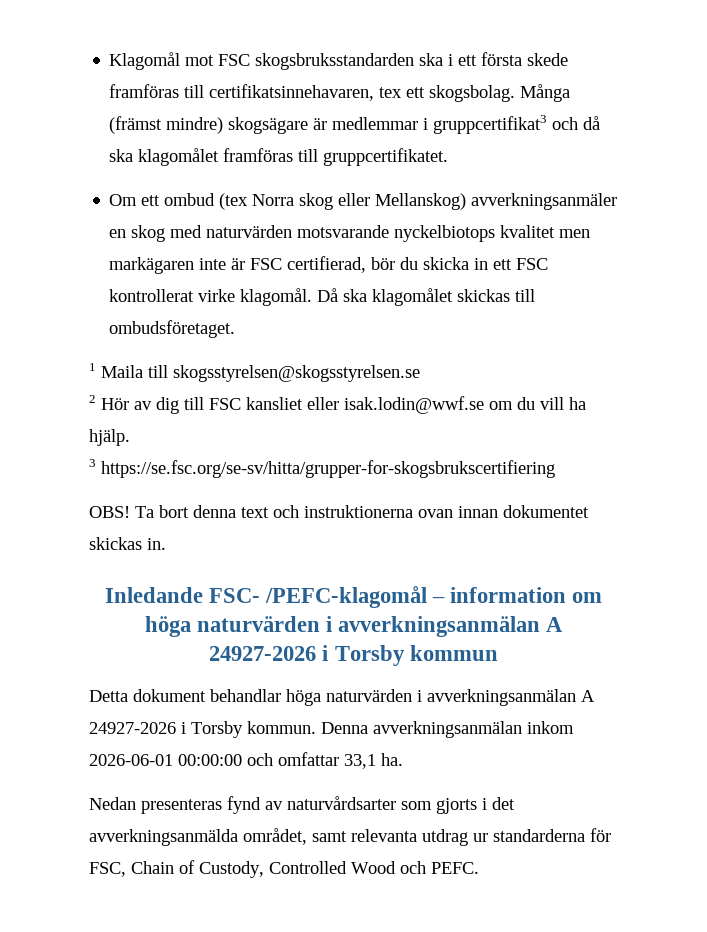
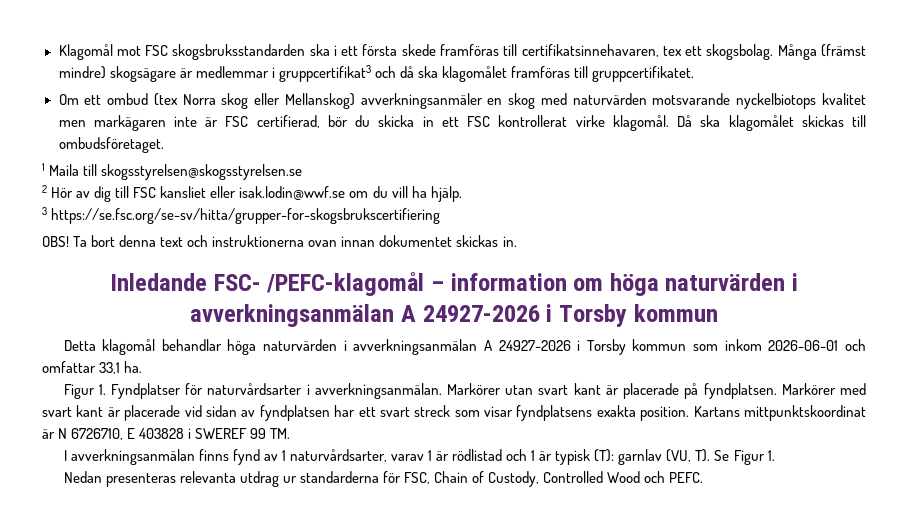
- Detta dokument behandlar höga naturvärden i avverkningsanmälan A 24927-2026 i Torsby kommun. Denna avverkningsanmälan inkom 2026-06-01 00:00:00 och omfattar 33,1 ha.
+ Detta klagomål behandlar höga naturvärden i avverkningsanmälan A 24927-2026 i Torsby kommun som inkom 2026-06-01 och omfattar 33,1 ha.
- Nedan presenteras fynd av naturvårdsarter som gjorts i det avverkningsanmälda området, samt relevanta utdrag ur standarderna för FSC, Chain of Custody, Controlled Wood och PEFC.
+ Figur 1. Fyndplatser för naturvårdsarter i avverkningsanmälan. Markörer utan svart kant är placerade på fyndplatsen. Markörer med svart kant är placerade vid sidan av fyndplatsen har ett svart streck som visar fyndplatsens exakta position. Kartans mittpunktskoordinat är N 6726710, E 403828 i SWEREF 99 TM.
+ I avverkningsanmälan finns fynd av 1 naturvårdsarter, varav 1 är rödlistad och 1 är typisk (T): garnlav (VU, T). Se Figur 1.
+ Nedan presenteras relevanta utdrag ur standarderna för FSC, Chain of Custody, Controlled Wood och PEFC.

